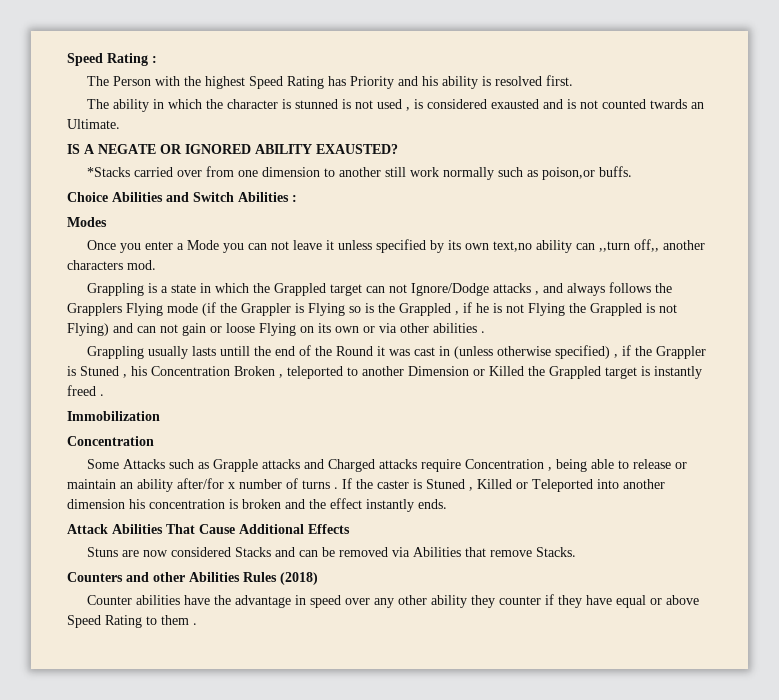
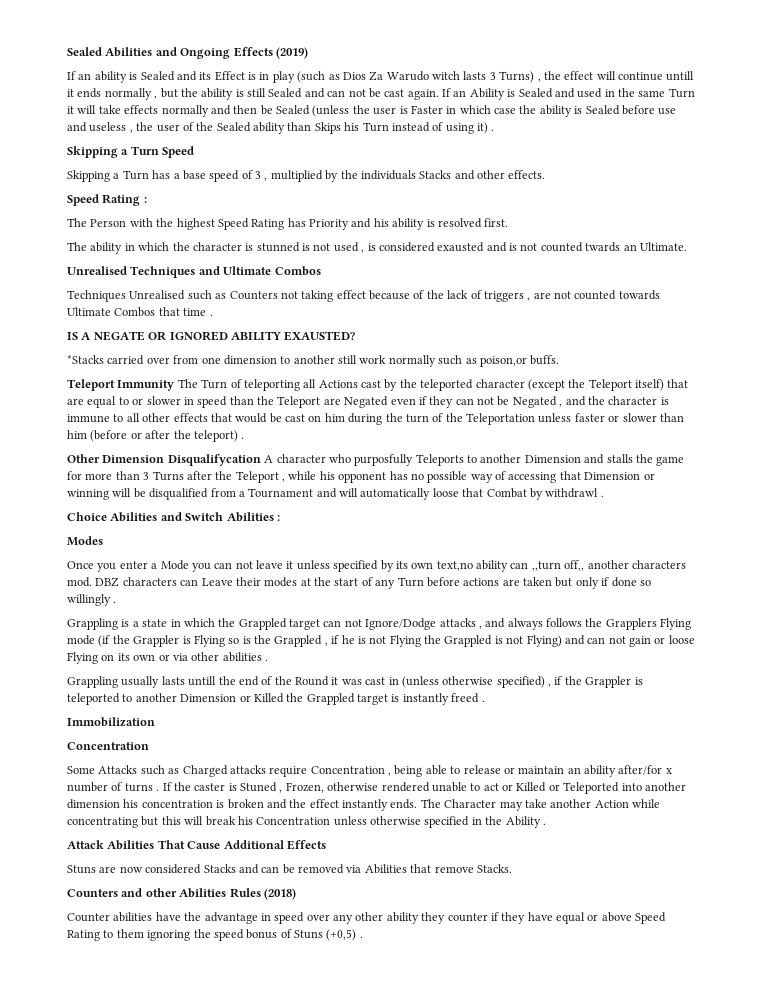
+ Sealed Abilities and Ongoing Effects (2019)
+ If an ability is Sealed and its Effect is in play (such as Dios Za Warudo witch lasts 3 Turns) , the effect will continue untill it ends normally , but the ability is still Sealed and can not be cast again. If an Ability is Sealed and used in the same Turn it will take effects normally and then be Sealed (unless the user is Faster in which case the ability is Sealed before use and useless , the user of the Sealed ability than Skips his Turn instead of using it) .
+ Skipping a Turn Speed
+ Skipping a Turn has a base speed of 3 , multiplied by the individuals Stacks and other effects.
+ Unrealised Techniques and Ultimate Combos
+ Techniques Unrealised such as Counters not taking effect because of the lack of triggers , are not counted towards Ultimate Combos that time .
+ Teleport Immunity The Turn of teleporting all Actions cast by the teleported character (except the Teleport itself) that are equal to or slower in speed than the Teleport are Negated even if they can not be Negated , and the character is immune to all other effects that would be cast on him during the turn of the Teleportation unless faster or slower than him (before or after the teleport) .
+ Other Dimension Disqualifycation A character who purposfully Teleports to another Dimension and stalls the game for more than 3 Turns after the Teleport , while his opponent has no possible way of accessing that Dimension or winning will be disqualified from a Tournament and will automatically loose that Combat by withdrawl .
+ DBZ characters can Leave their modes at the start of any Turn before actions are taken but only if done so willingly .
- Grappling usually lasts untill the end of the Round it was cast in (unless otherwise specified) , if the Grappler is Stuned , his Concentration Broken , teleported to another Dimension or Killed the Grappled target is instantly freed .
+ Grappling usually lasts untill the end of the Round it was cast in (unless otherwise specified) , if the Grappler is teleported to another Dimension or Killed the Grappled target is instantly freed .
- Some Attacks such as Grapple attacks and Charged attacks require Concentration , being able to release or maintain an ability after/for x number of turns .
+ Some Attacks such as Charged attacks require Concentration , being able to release or maintain an ability after/for x number of turns .
- If the caster is Stuned , Killed or Teleported into another dimension his concentration is broken and the effect instantly ends.
+ If the caster is Stuned , Frozen, otherwise rendered unable to act or Killed or Teleported into another dimension his concentration is broken and the effect instantly ends. The Character may take another Action while concentrating but this will break his Concentration unless otherwise specified in the Ability .
- Counter abilities have the advantage in speed over any other ability they counter if they have equal or above Speed Rating to them .
+ Counter abilities have the advantage in speed over any other ability they counter if they have equal or above Speed Rating to them ignoring the speed bonus of Stuns (+0,5) .

